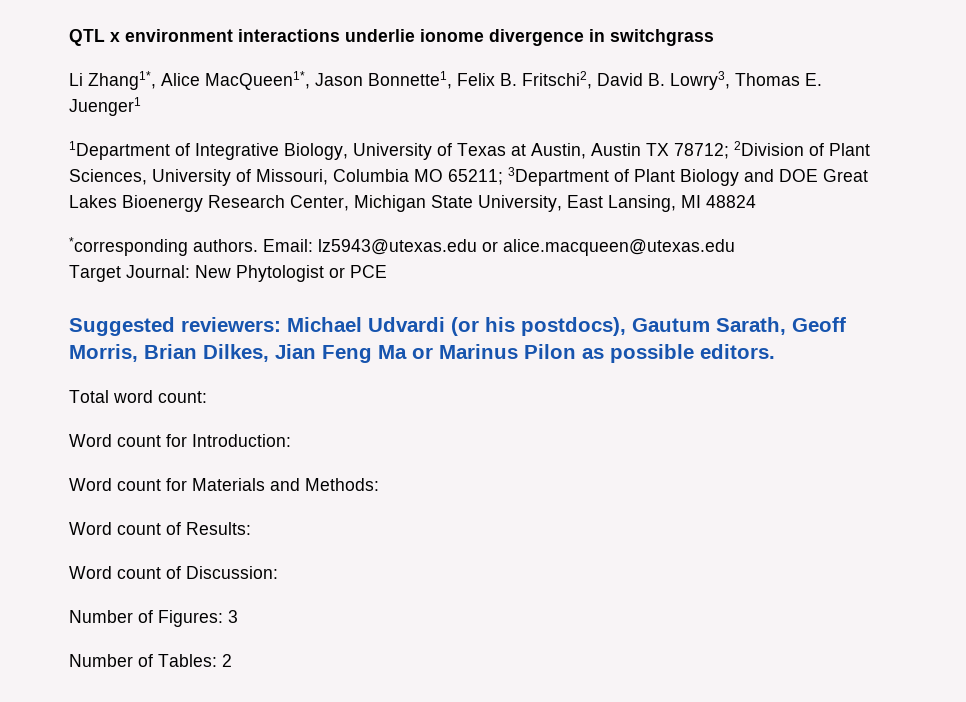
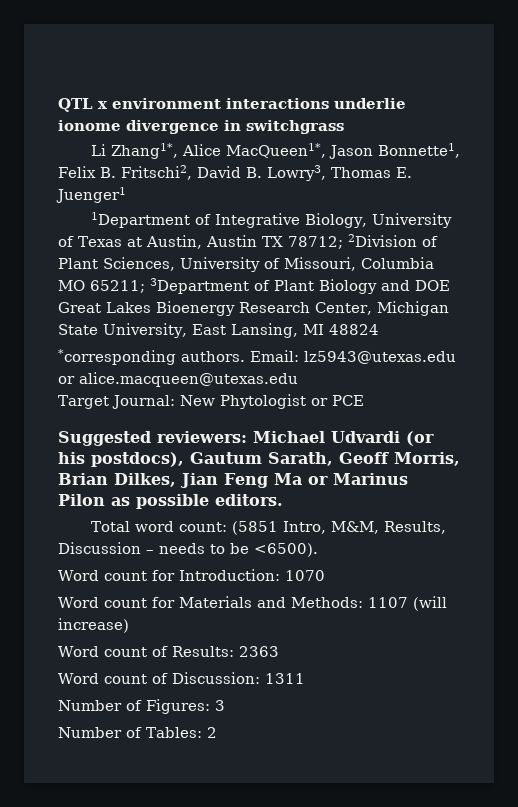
- Total word count:
+ Total word count: (5851 Intro, M&M, Results, Discussion – needs to be <6500).
- Word count for Introduction:
+ Word count for Introduction: 1070
- Word count for Materials and Methods:
+ Word count for Materials and Methods: 1107 (will increase)
- Word count of Results:
+ Word count of Results: 2363
- Word count of Discussion:
+ Word count of Discussion: 1311

